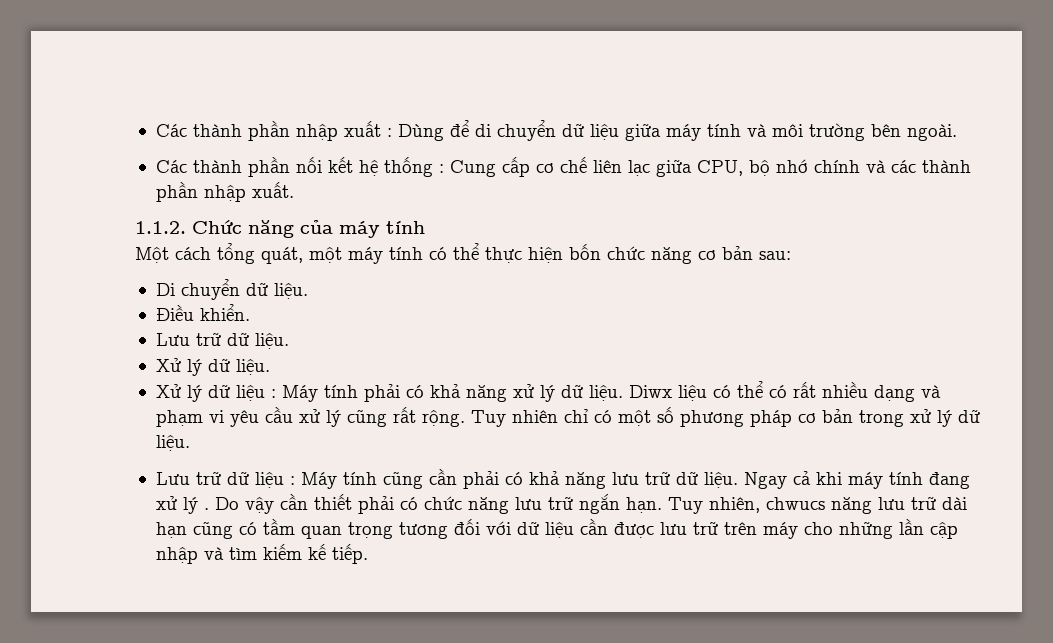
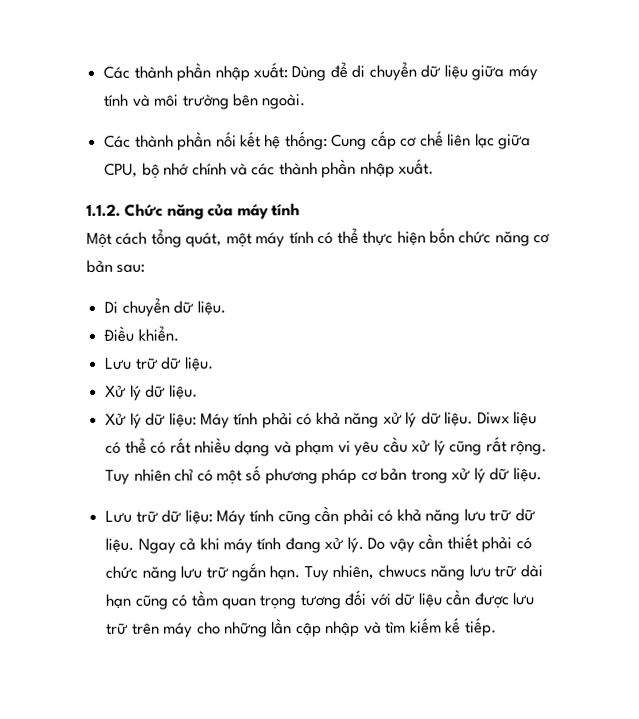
- Các thành phần nhập xuất : Dùng để di chuyển dữ liệu giữa máy tính và môi trường bên ngoài.
+ Các thành phần nhập xuất: Dùng để di chuyển dữ liệu giữa máy tính và môi trường bên ngoài.
- Các thành phần nối kết hệ thống : Cung cấp cơ chế liên lạc giữa CPU, bộ nhớ chính và các thành phần nhập xuất.
+ Các thành phần nối kết hệ thống: Cung cấp cơ chế liên lạc giữa CPU, bộ nhớ chính và các thành phần nhập xuất.
- Xử lý dữ liệu : Máy tính phải có khả năng xử lý dữ liệu.
+ Xử lý dữ liệu: Máy tính phải có khả năng xử lý dữ liệu.
- Lưu trữ dữ liệu : Máy tính cũng cần phải có khả năng lưu trữ dữ liệu.
+ Lưu trữ dữ liệu: Máy tính cũng cần phải có khả năng lưu trữ dữ liệu.
- Ngay cả khi máy tính đang xử lý .
+ Ngay cả khi máy tính đang xử lý.

